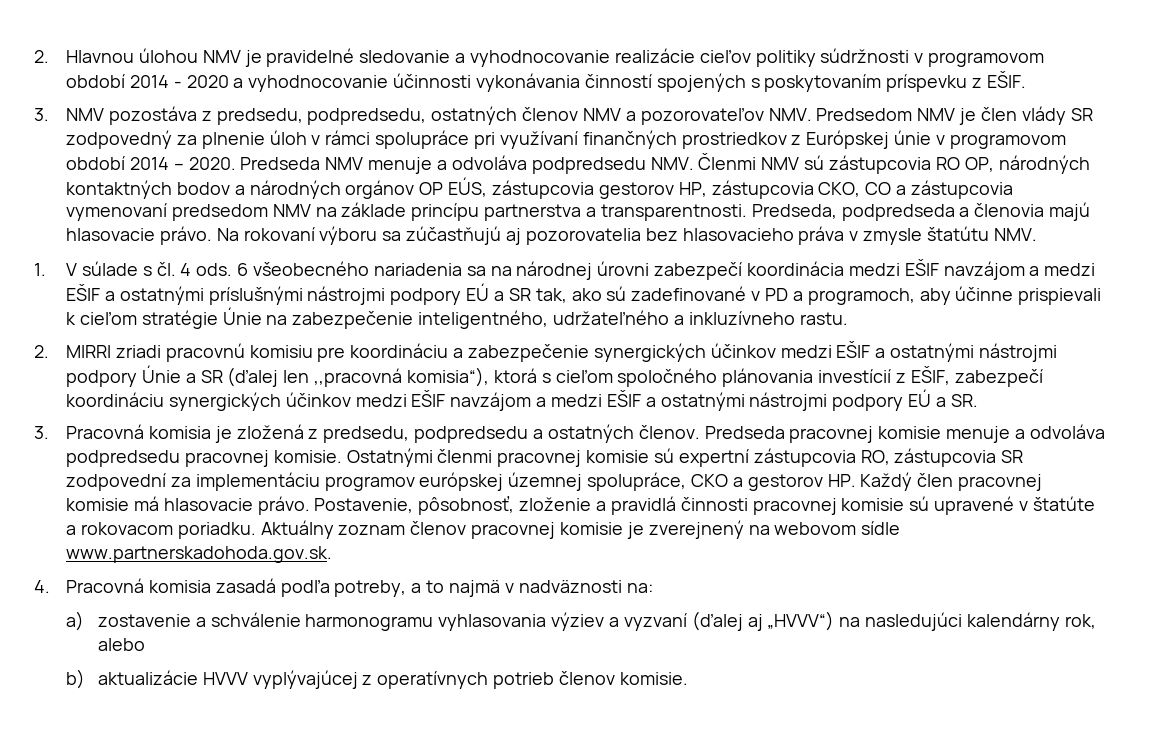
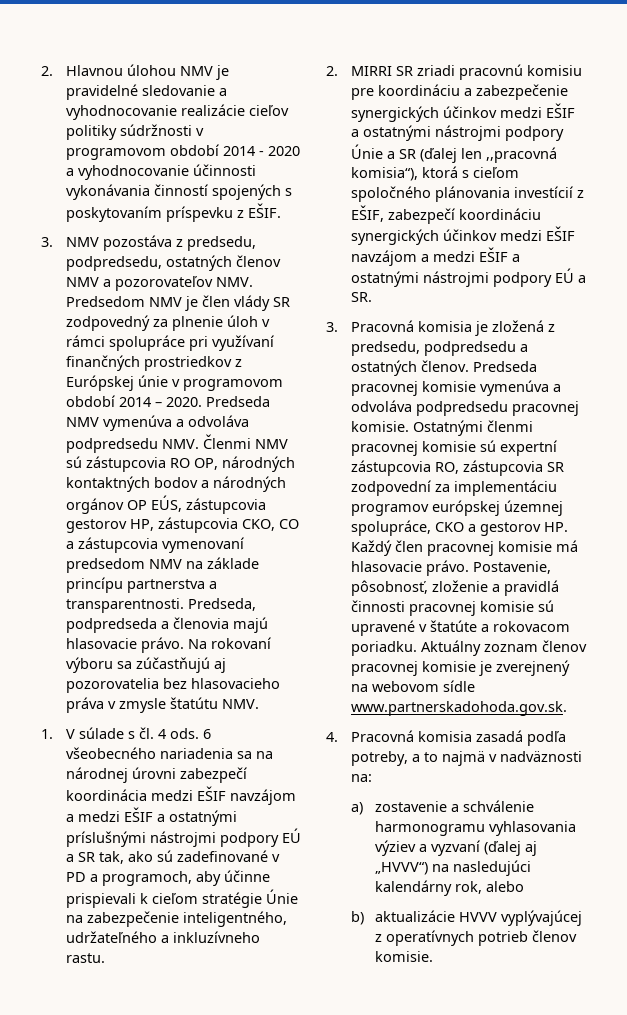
- Predseda NMV menuje a odvoláva podpredsedu NMV. Členmi NMV sú zástupcovia RO OP, národných kontaktných bodov a národných orgánov OP EÚS, zástupcovia gestorov HP, zástupcovia CKO, CO a zástupcovia vymenovaní predsedom NMV na základe princípu partnerstva a transparentnosti.
+ Predseda NMV vymenúva a odvoláva podpredsedu NMV. Členmi NMV sú zástupcovia RO OP, národných kontaktných bodov a národných orgánov OP EÚS, zástupcovia gestorov HP, zástupcovia CKO, CO a zástupcovia vymenovaní predsedom NMV na základe princípu partnerstva a transparentnosti.
- 2. MIRRI zriadi pracovnú komisiu pre koordináciu a zabezpečenie synergických účinkov medzi EŠIF a ostatnými nástrojmi podpory Únie a SR (ďalej len ,,pracovná komisia“), ktorá s cieľom spoločného plánovania investícií z EŠIF, zabezpečí koordináciu synergických účinkov medzi EŠIF navzájom a medzi EŠIF a ostatnými nástrojmi podpory EÚ a SR.
+ 2. MIRRI SR zriadi pracovnú komisiu pre koordináciu a zabezpečenie synergických účinkov medzi EŠIF a ostatnými nástrojmi podpory Únie a SR (ďalej len ,,pracovná komisia“), ktorá s cieľom spoločného plánovania investícií z EŠIF, zabezpečí koordináciu synergických účinkov medzi EŠIF navzájom a medzi EŠIF a ostatnými nástrojmi podpory EÚ a SR.
- Predseda pracovnej komisie menuje a odvoláva podpredsedu pracovnej komisie.
+ Predseda pracovnej komisie vymenúva a odvoláva podpredsedu pracovnej komisie.

